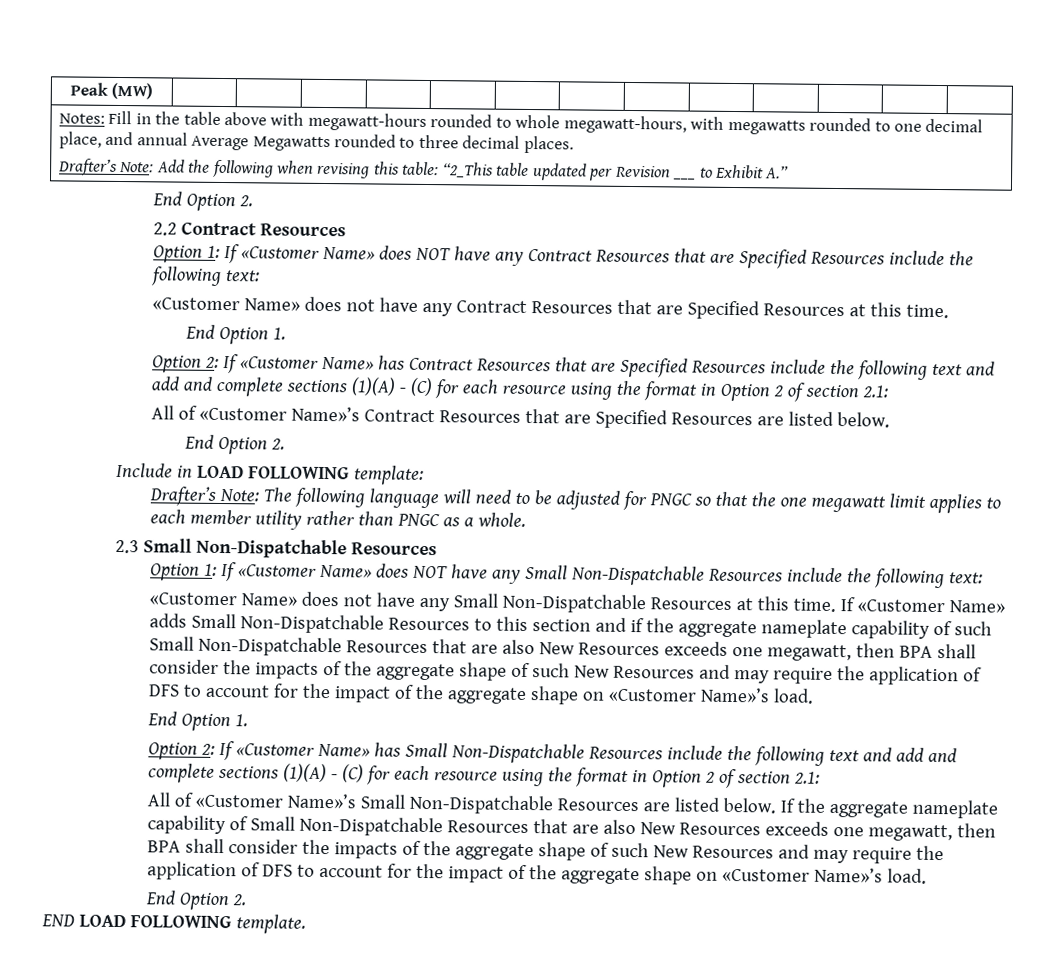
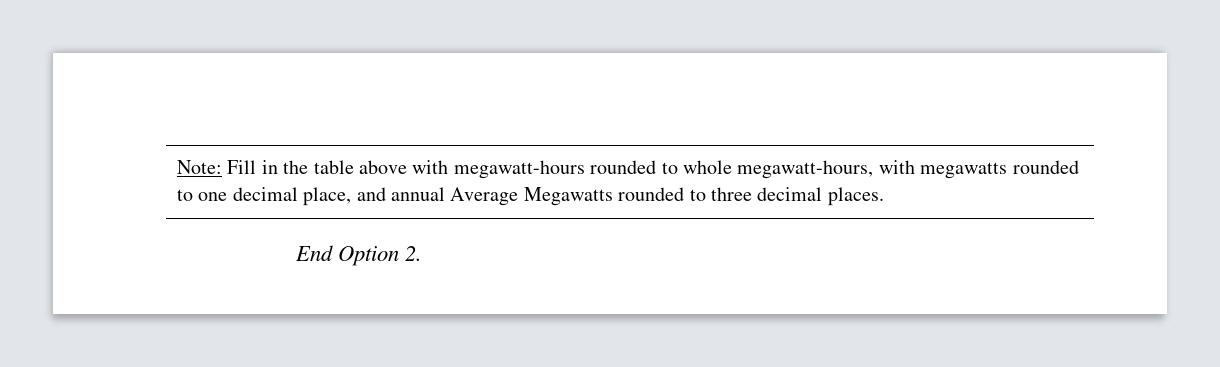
- Peak (MW) | | | | | | | | | | | | |
- Notes: Fill in the table above with megawatt-hours rounded to whole megawatt-hours, with megawatts rounded to one decimal place, and annual Average Megawatts rounded to three decimal places.
+ Note: Fill in the table above with megawatt-hours rounded to whole megawatt-hours, with megawatts rounded to one decimal place, and annual Average Megawatts rounded to three decimal places.
- Drafter’s Note: Add the following when revising this table: “2_This table updated per Revision ___ to Exhibit A.”
  End Option 2.
- 2.2 Contract Resources
- Option 1: If «Customer Name» does NOT have any Contract Resources that are Specified Resources include the following text:
- «Customer Name» does not have any Contract Resources that are Specified Resources at this time.
- End Option 1.
- Option 2: If «Customer Name» has Contract Resources that are Specified Resources include the following text and add and complete sections (1)(A) - (C) for each resource using the format in Option 2 of section 2.1:
- All of «Customer Name»’s Contract Resources that are Specified Resources are listed below.
- End Option 2.
- Include in LOAD FOLLOWING template:
- Drafter’s Note: The following language will need to be adjusted for PNGC so that the one megawatt limit applies to each member utility rather than PNGC as a whole.
- 2.3 Small Non-Dispatchable Resources
- Option 1: If «Customer Name» does NOT have any Small Non-Dispatchable Resources include the following text:
- «Customer Name» does not have any Small Non-Dispatchable Resources at this time. If «Customer Name» adds Small Non-Dispatchable Resources to this section and if the aggregate nameplate capability of such Small Non-Dispatchable Resources that are also New Resources exceeds one megawatt, then BPA shall consider the impacts of the aggregate shape of such New Resources and may require the application of DFS to account for the impact of the aggregate shape on «Customer Name»’s load.
- End Option 1.
- Option 2: If «Customer Name» has Small Non-Dispatchable Resources include the following text and add and complete sections (1)(A) - (C) for each resource using the format in Option 2 of section 2.1:
- All of «Customer Name»’s Small Non-Dispatchable Resources are listed below. If the aggregate nameplate capability of Small Non-Dispatchable Resources that are also New Resources exceeds one megawatt, then BPA shall consider the impacts of the aggregate shape of such New Resources and may require the application of DFS to account for the impact of the aggregate shape on «Customer Name»’s load.
- End Option 2.
- END LOAD FOLLOWING template.

